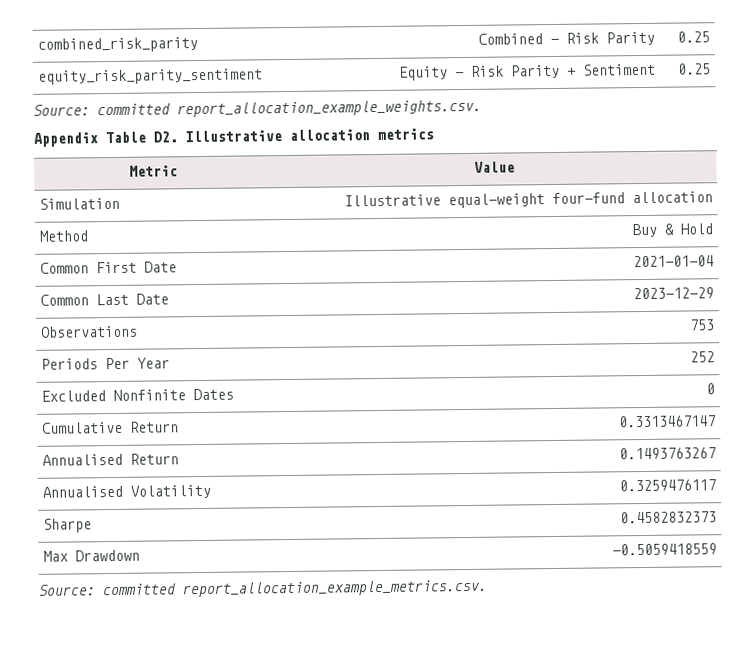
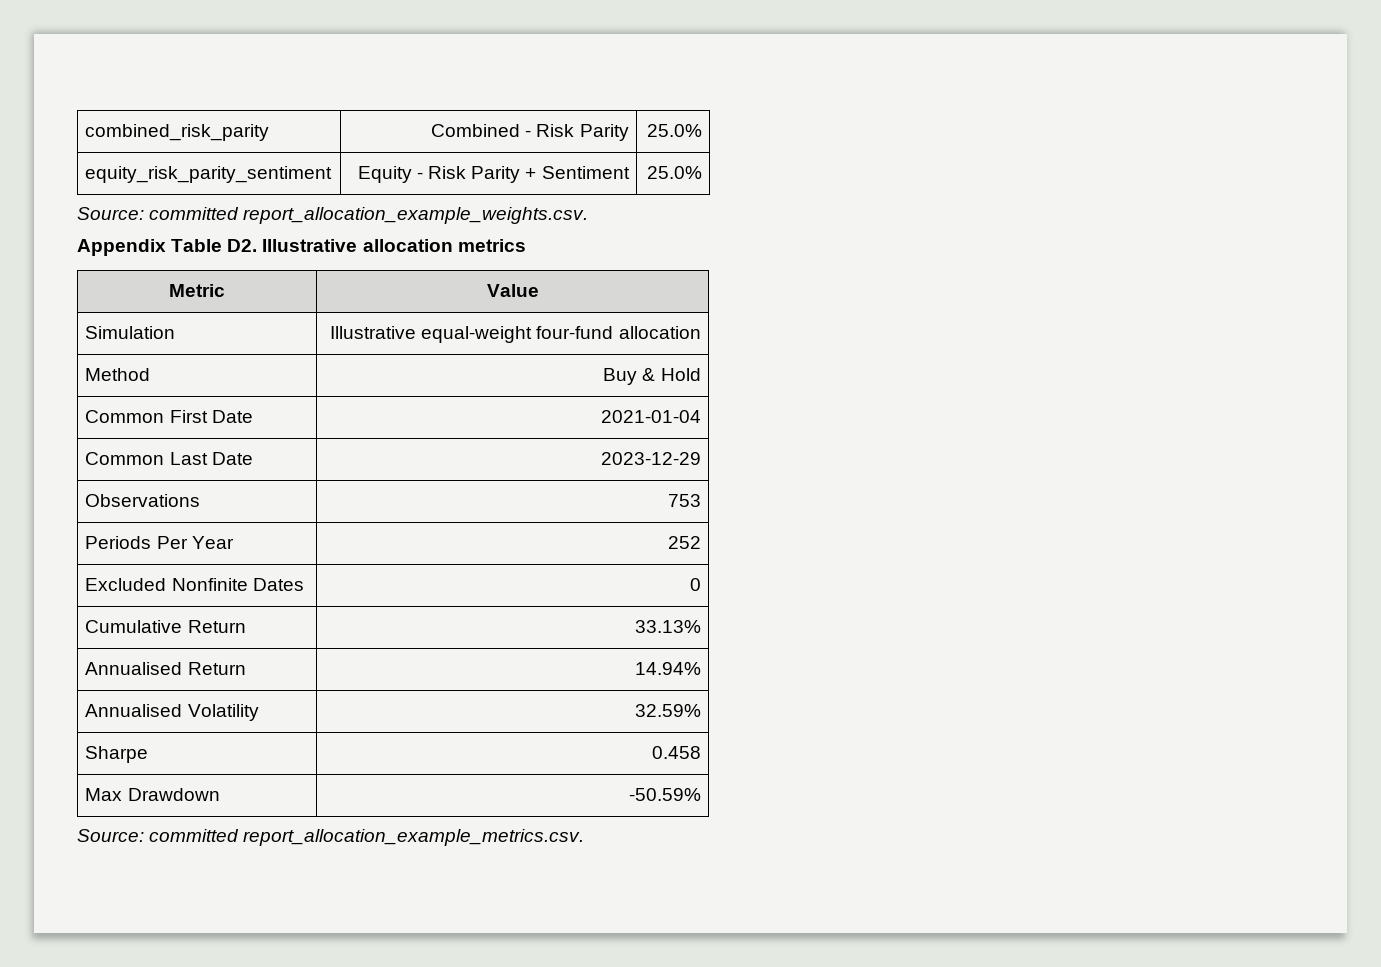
- combined_risk_parity | Combined - Risk Parity | 0.25
+ combined_risk_parity | Combined - Risk Parity | 25.0%
- equity_risk_parity_sentiment | Equity - Risk Parity + Sentiment | 0.25
+ equity_risk_parity_sentiment | Equity - Risk Parity + Sentiment | 25.0%
- Cumulative Return | 0.3313467147
+ Cumulative Return | 33.13%
- Annualised Return | 0.1493763267
+ Annualised Return | 14.94%
- Annualised Volatility | 0.3259476117
+ Annualised Volatility | 32.59%
- Sharpe | 0.4582832373
+ Sharpe | 0.458
- Max Drawdown | -0.5059418559
+ Max Drawdown | -50.59%

